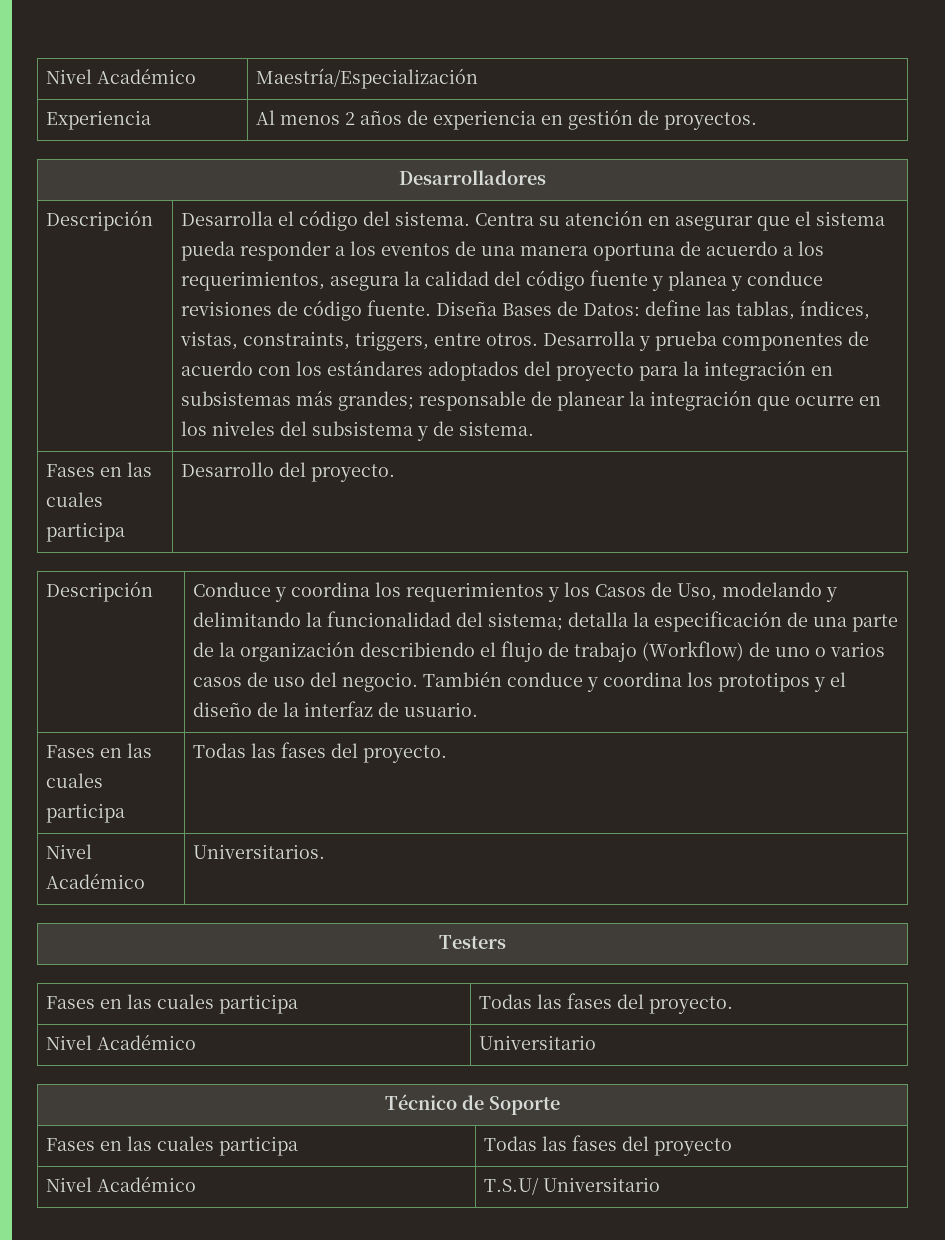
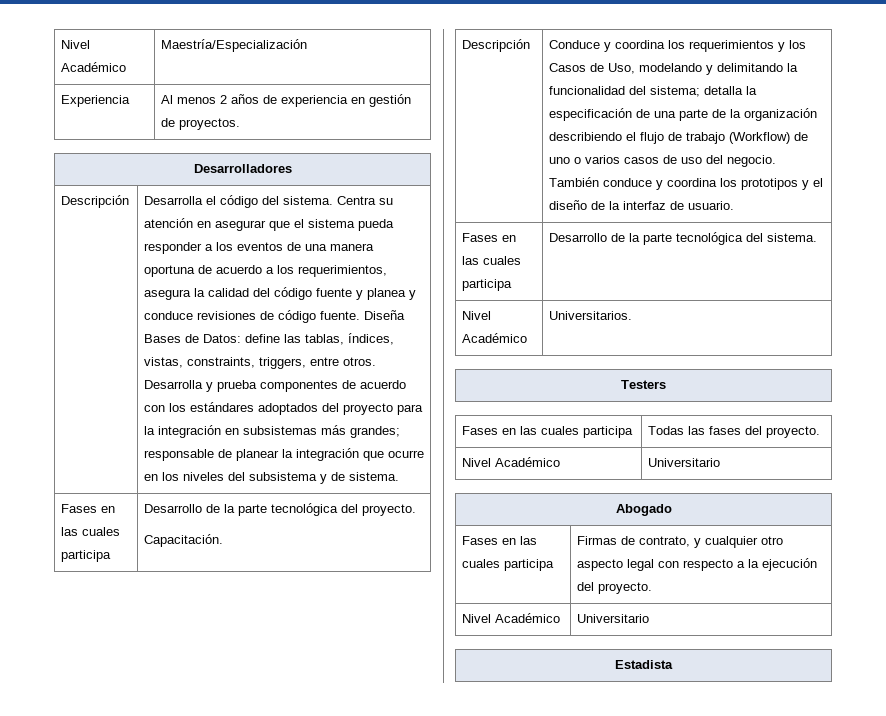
- Fases en las cuales participa | Desarrollo del proyecto.
+ Fases en las cuales participa | Desarrollo de la parte tecnológica del proyecto.
+ Capacitación.
  También conduce y coordina los prototipos y el diseño de la interfaz de usuario.
- Fases en las cuales participa | Todas las fases del proyecto.
+ Fases en las cuales participa | Desarrollo de la parte tecnológica del sistema.
- Técnico de Soporte
- Fases en las cuales participa | Todas las fases del proyecto
- Nivel Académico | T.S.U/ Universitario
+ Abogado
+ Fases en las cuales participa | Firmas de contrato, y cualquier otro aspecto legal con respecto a la ejecución del proyecto.
+ Nivel Académico | Universitario
+ Estadista

